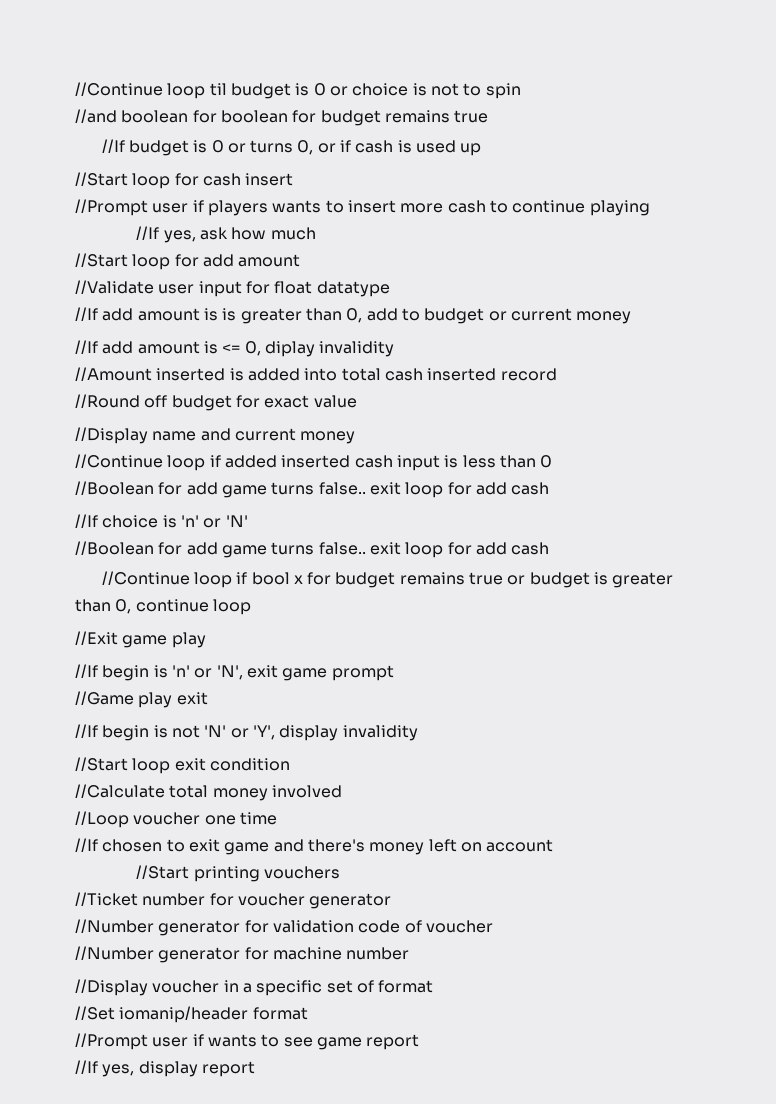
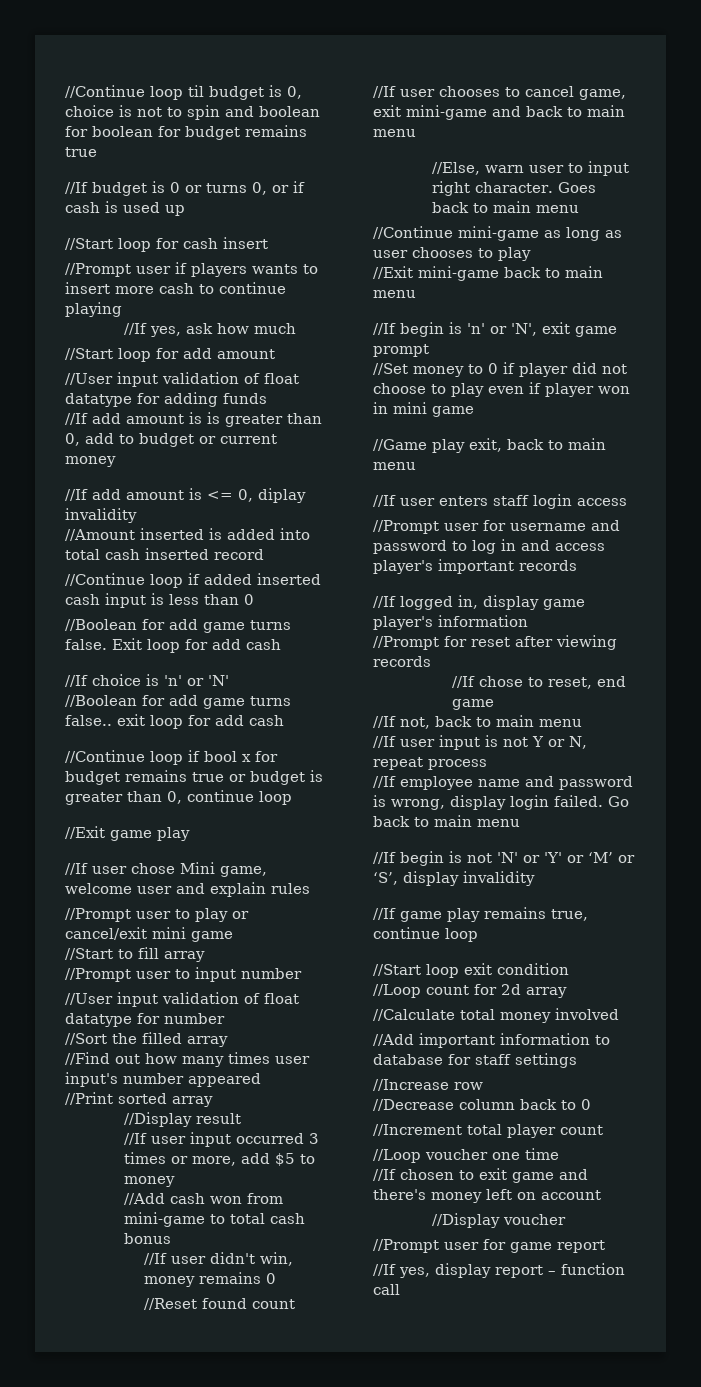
- //Continue loop til budget is 0 or choice is not to spin
- //and boolean for boolean for budget remains true
+ //Continue loop til budget is 0, choice is not to spin and boolean for boolean for budget remains true
- //Validate user input for float datatype
+ //User input validation of float datatype for adding funds
- //Round off budget for exact value
- //Display name and current money
  //Continue loop if added inserted cash input is less than 0
- //Boolean for add game turns false.. exit loop for add cash
+ //Boolean for add game turns false. Exit loop for add cash
+ //If user chose Mini game, welcome user and explain rules
+ //Prompt user to play or cancel/exit mini game
+ //Start to fill array
+ //Prompt user to input number
+ //User input validation of float datatype for number
+ //Sort the filled array
+ //Find out how many times user input's number appeared
+ //Print sorted array
+ //Display result
+ //If user input occurred 3 times or more, add $5 to money
+ //Add cash won from mini-game to total cash bonus
+ //If user didn't win, money remains 0
+ //Reset found count
+ //If user chooses to cancel game, exit mini-game and back to main menu
+ //Else, warn user to input right character. Goes back to main menu
+ //Continue mini-game as long as user chooses to play
+ //Exit mini-game back to main menu
- //Game play exit
+ //Set money to 0 if player did not choose to play even if player won in mini game
+ //Game play exit, back to main menu
+ //If user enters staff login access
+ //Prompt user for username and password to log in and access player's important records
+ //If logged in, display game player's information
+ //Prompt for reset after viewing records
+ //If chose to reset, end game
+ //If not, back to main menu
+ //If user input is not Y or N, repeat process
+ //If employee name and password is wrong, display login failed. Go back to main menu
- //If begin is not 'N' or 'Y', display invalidity
+ //If begin is not 'N' or 'Y' or ‘M’ or ‘S’, display invalidity
+ //If game play remains true, continue loop
+ //Loop count for 2d array
+ //Add important information to database for staff settings
+ //Increase row
+ //Decrease column back to 0
+ //Increment total player count
- //Start printing vouchers
- //Ticket number for voucher generator
- //Number generator for validation code of voucher
- //Number generator for machine number
- //Display voucher in a specific set of format
- //Set iomanip/header format
- //Prompt user if wants to see game report
+ //Display voucher
+ //Prompt user for game report
- //If yes, display report
+ //If yes, display report – function call

